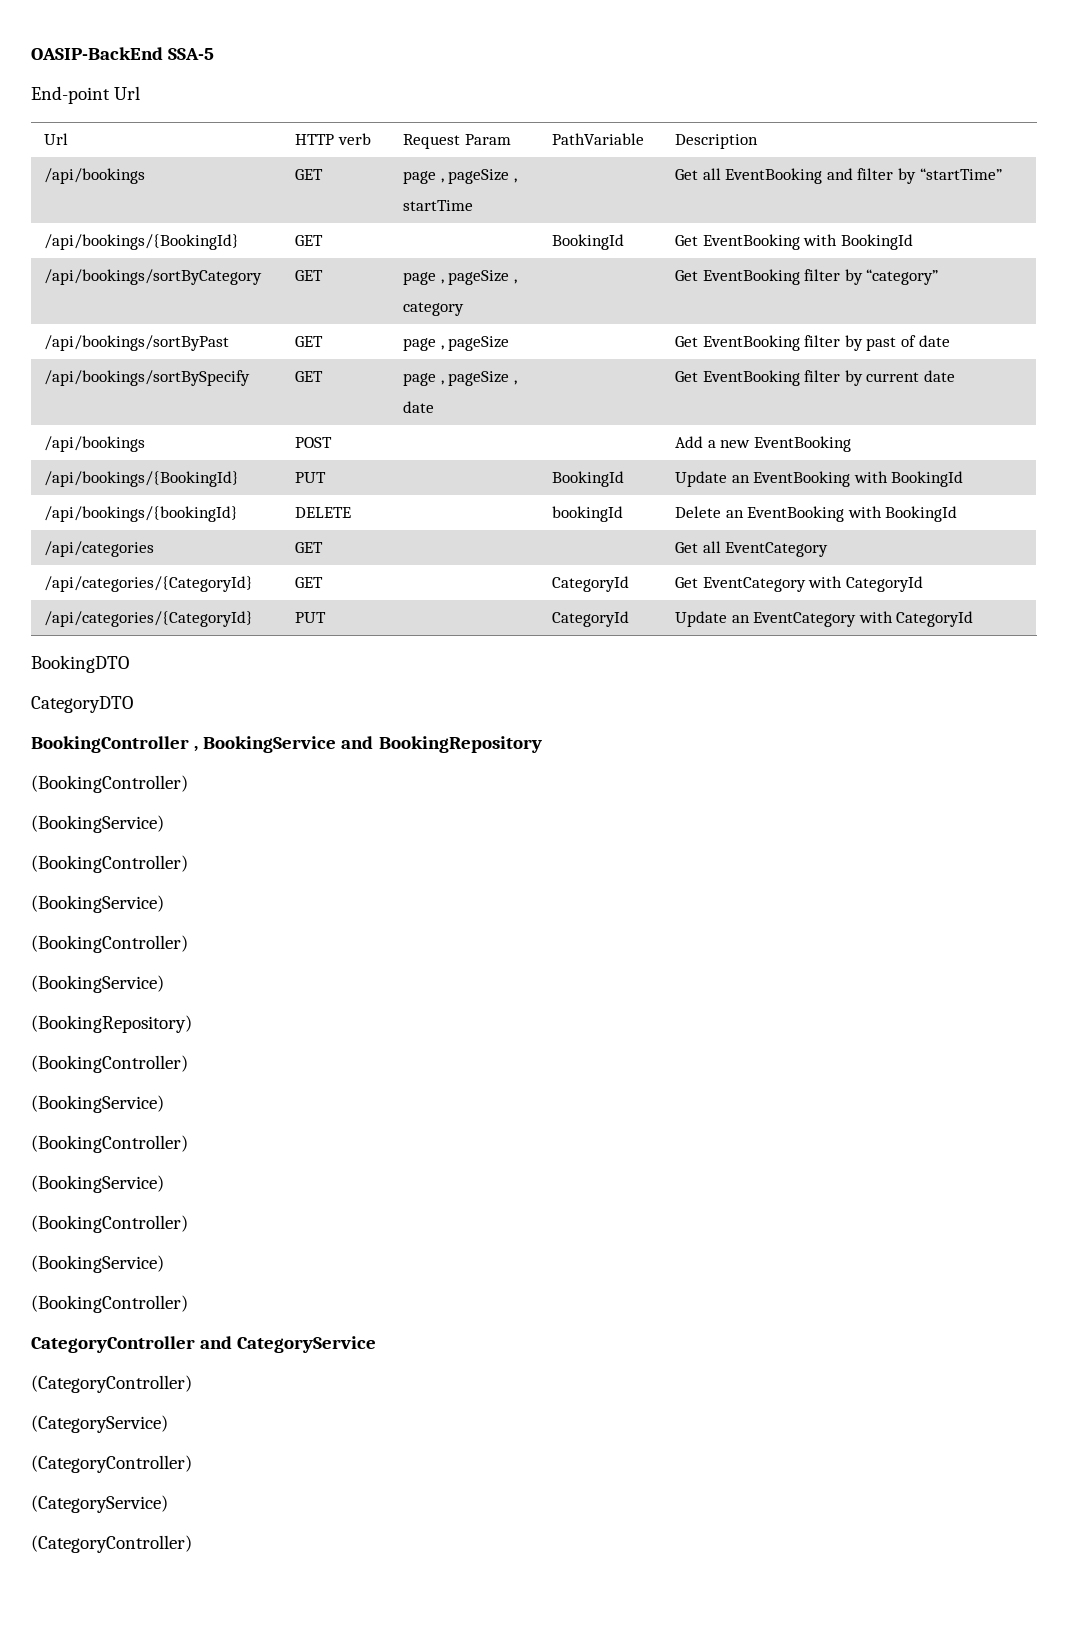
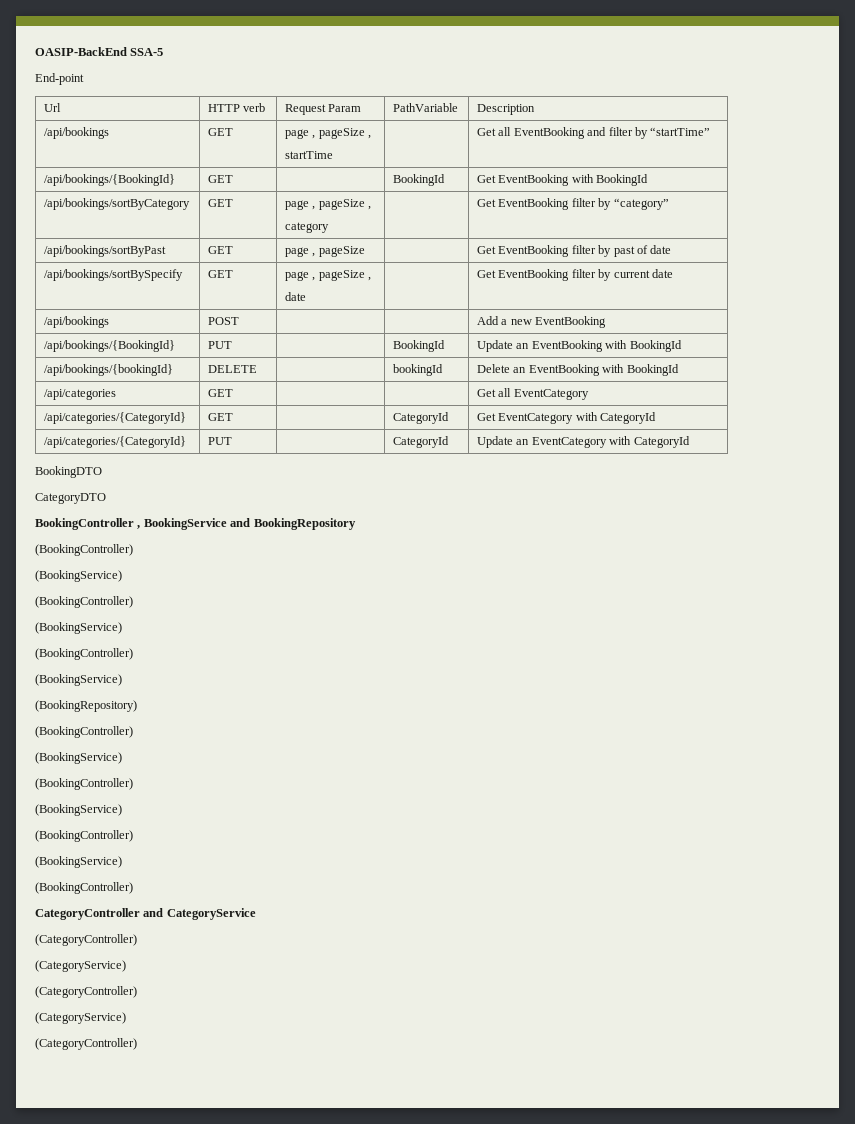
- End-point Url
+ End-point

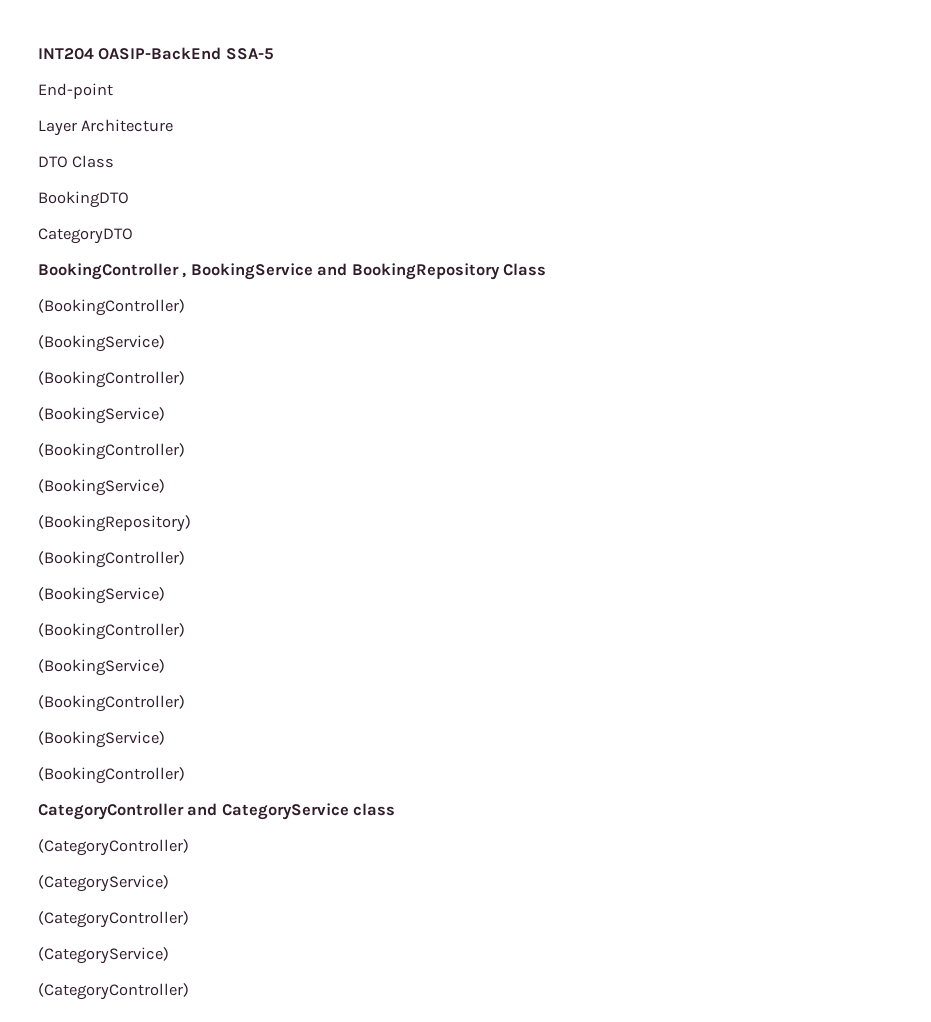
- OASIP-BackEnd SSA-5
+ INT204 OASIP-BackEnd SSA-5
- Url | HTTP verb | Request Param | PathVariable | Description
- /api/bookings | GET | page , pageSize ,
- startTime | | Get all EventBooking and filter by “startTime”
- /api/bookings/{BookingId} | GET | | BookingId | Get EventBooking with BookingId
- /api/bookings/sortByCategory | GET | page , pageSize ,
- category | | Get EventBooking filter by “category”
- /api/bookings/sortByPast | GET | page , pageSize | | Get EventBooking filter by past of date
- /api/bookings/sortBySpecify | GET | page , pageSize ,
- date | | Get EventBooking filter by current date
- /api/bookings | POST | | | Add a new EventBooking
- /api/bookings/{BookingId} | PUT | | BookingId | Update an EventBooking with BookingId
- /api/bookings/{bookingId} | DELETE | | bookingId | Delete an EventBooking with BookingId
- /api/categories | GET | | | Get all EventCategory
- /api/categories/{CategoryId} | GET | | CategoryId | Get EventCategory with CategoryId
- /api/categories/{CategoryId} | PUT | | CategoryId | Update an EventCategory with CategoryId
+ Layer Architecture
+ DTO Class
- BookingController , BookingService and BookingRepository
+ BookingController , BookingService and BookingRepository Class
- CategoryController and CategoryService
+ CategoryController and CategoryService class

